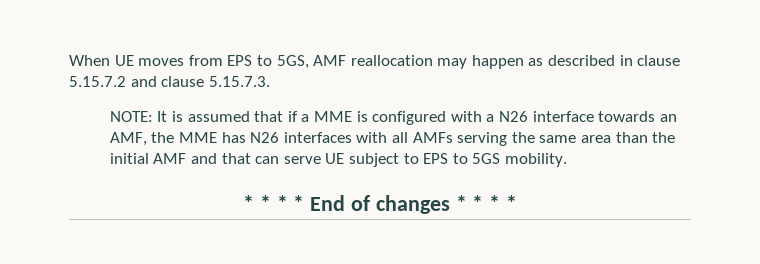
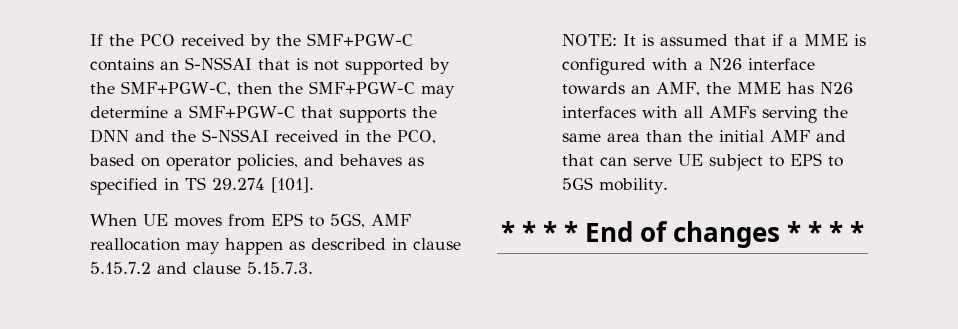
+ If the PCO received by the SMF+PGW-C contains an S-NSSAI that is not supported by the SMF+PGW-C, then the SMF+PGW-C may determine a SMF+PGW-C that supports the DNN and the S-NSSAI received in the PCO, based on operator policies, and behaves as specified in TS 29.274 [101].

